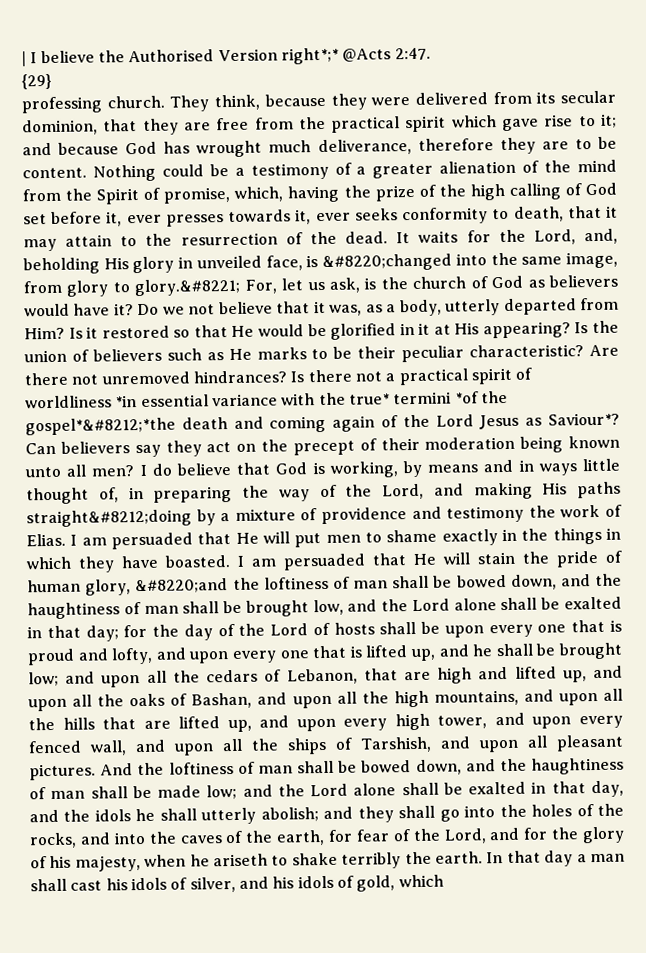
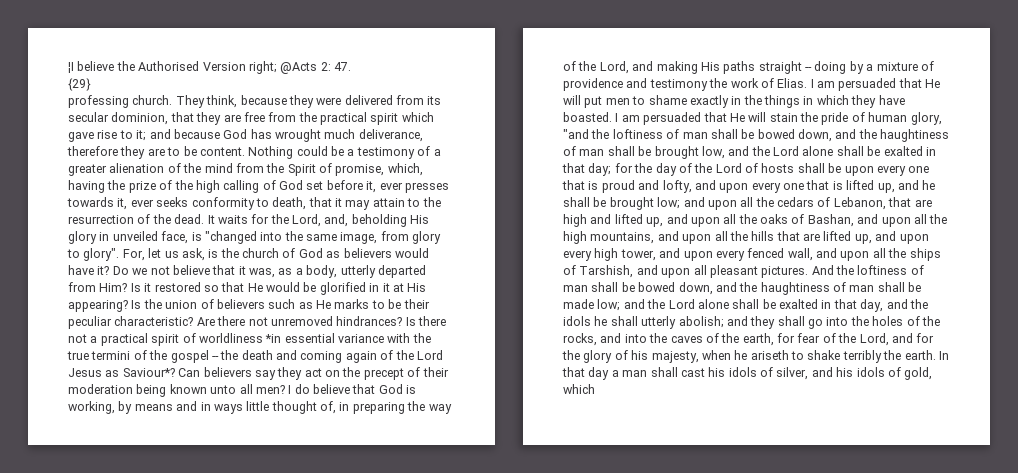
- | I believe the Authorised Version right*;* @Acts 2:47.
+ ¦I believe the Authorised Version right; @Acts 2: 47.
- It waits for the Lord, and, beholding His glory in unveiled face, is &#8220;changed into the same image, from glory to glory.&#8221; For, let us ask, is the church of God as believers would have it?
+ It waits for the Lord, and, beholding His glory in unveiled face, is "changed into the same image, from glory to glory". For, let us ask, is the church of God as believers would have it?
- Is there not a practical spirit of worldliness *in essential variance with the true* termini *of the gospel*&#8212;*the death and coming again of the Lord Jesus as Saviour*?
+ Is there not a practical spirit of worldliness *in essential variance with the true termini of the gospel -- the death and coming again of the Lord Jesus as Saviour*?
- I do believe that God is working, by means and in ways little thought of, in preparing the way of the Lord, and making His paths straight&#8212;doing by a mixture of providence and testimony the work of Elias.
+ I do believe that God is working, by means and in ways little thought of, in preparing the way of the Lord, and making His paths straight -- doing by a mixture of providence and testimony the work of Elias.
- I am persuaded that He will stain the pride of human glory, &#8220;and the loftiness of man shall be bowed down, and the haughtiness of man shall be brought low, and the Lord alone shall be exalted in that day;
+ I am persuaded that He will stain the pride of human glory, "and the loftiness of man shall be bowed down, and the haughtiness of man shall be brought low, and the Lord alone shall be exalted in that day;

